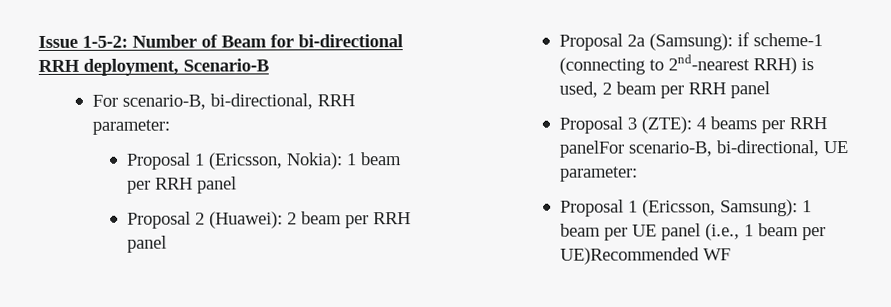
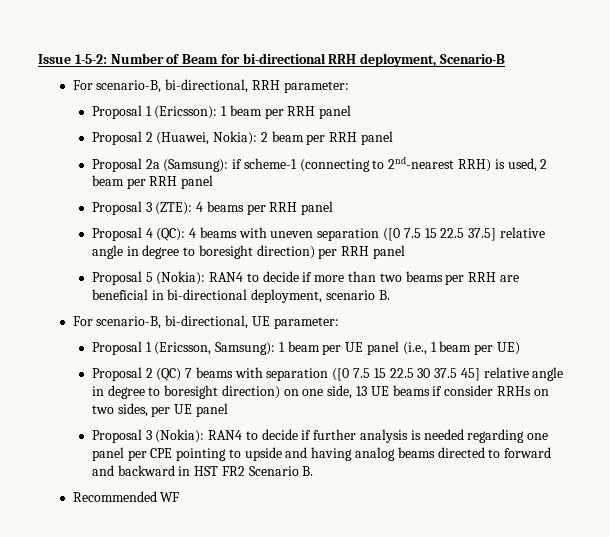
- Proposal 1 (Ericsson, Nokia): 1 beam per RRH panel
+ Proposal 1 (Ericsson): 1 beam per RRH panel
- Proposal 2 (Huawei): 2 beam per RRH panel
+ Proposal 2 (Huawei, Nokia): 2 beam per RRH panel
- Proposal 3 (ZTE): 4 beams per RRH panelFor scenario-B, bi-directional, UE parameter:
+ Proposal 3 (ZTE): 4 beams per RRH panel
+ Proposal 4 (QC): 4 beams with uneven separation ([0 7.5 15 22.5 37.5] relative angle in degree to boresight direction) per RRH panel
+ Proposal 5 (Nokia): RAN4 to decide if more than two beams per RRH are beneficial in bi-directional deployment, scenario B.
+ For scenario-B, bi-directional, UE parameter:
- Proposal 1 (Ericsson, Samsung): 1 beam per UE panel (i.e., 1 beam per UE)Recommended WF
+ Proposal 1 (Ericsson, Samsung): 1 beam per UE panel (i.e., 1 beam per UE)
+ Proposal 2 (QC) 7 beams with separation ([0 7.5 15 22.5 30 37.5 45] relative angle in degree to boresight direction) on one side, 13 UE beams if consider RRHs on two sides, per UE panel
+ Proposal 3 (Nokia): RAN4 to decide if further analysis is needed regarding one panel per CPE pointing to upside and having analog beams directed to forward and backward in HST FR2 Scenario B.
+ Recommended WF

